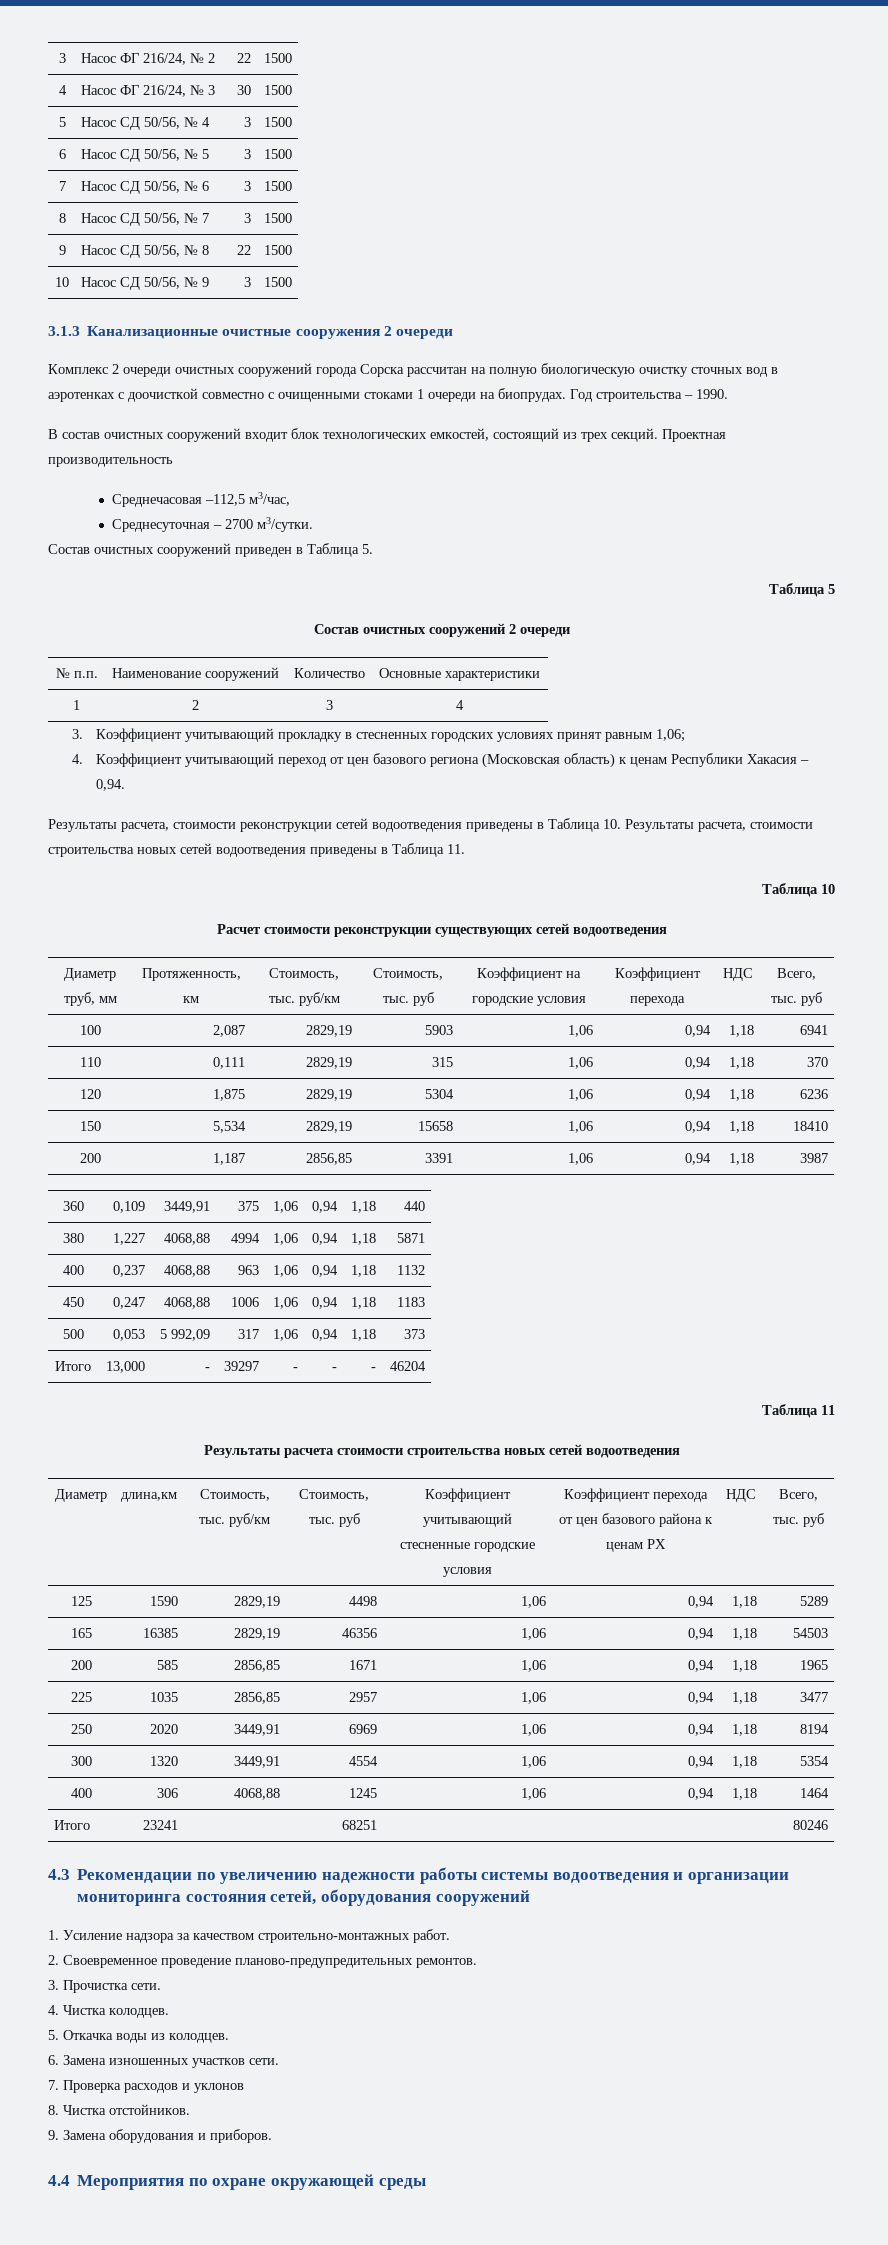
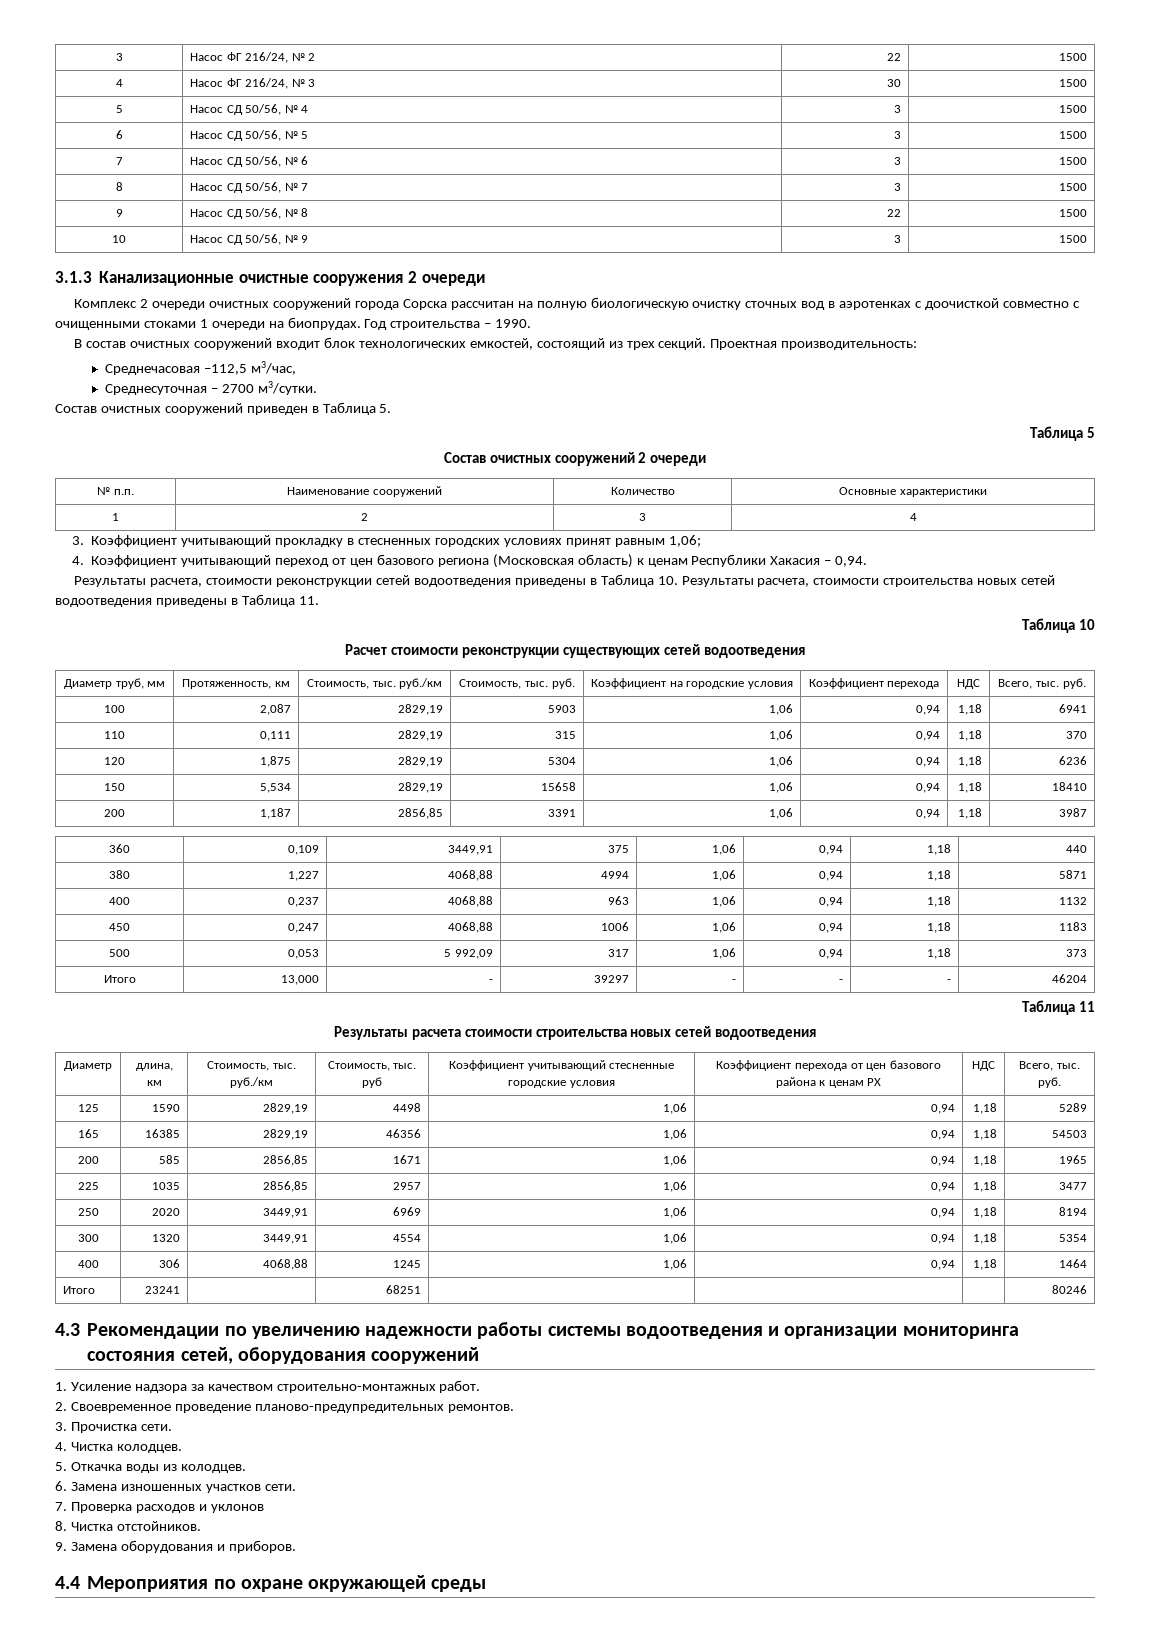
- Проектная производительность
+ Проектная производительность:
- Диаметр труб, мм | Протяженность, км | Стоимость, тыс. руб/км | Стоимость, тыс. руб | Коэффициент на городские условия | Коэффициент перехода | НДС | Всего, тыс. руб
+ Диаметр труб, мм | Протяженность, км | Стоимость, тыс. руб./км | Стоимость, тыс. руб. | Коэффициент на городские условия | Коэффициент перехода | НДС | Всего, тыс. руб.
- Диаметр | длина,км | Стоимость, тыс. руб/км | Стоимость, тыс. руб | Коэффициент учитывающий стесненные городские условия | Коэффициент перехода от цен базового района к ценам РХ | НДС | Всего, тыс. руб
+ Диаметр | длина, км | Стоимость, тыс. руб./км | Стоимость, тыс. руб | Коэффициент учитывающий стесненные городские условия | Коэффициент перехода от цен базового района к ценам РХ | НДС | Всего, тыс. руб.

